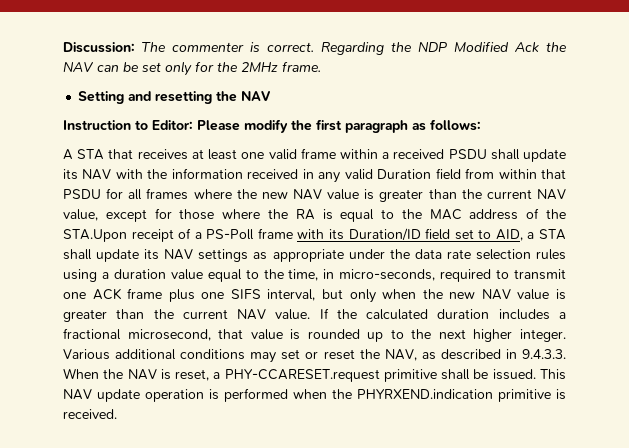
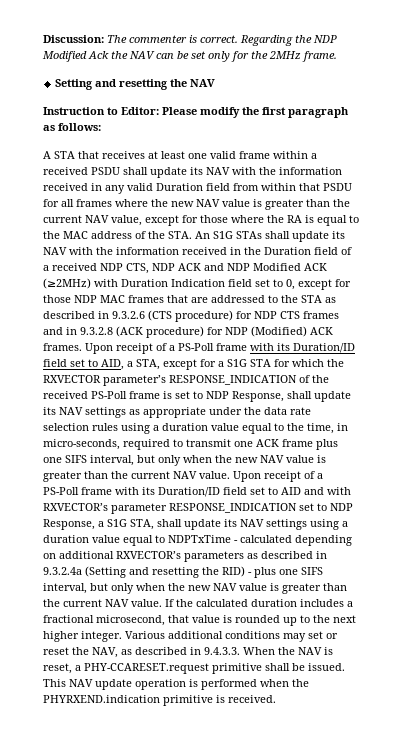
- A STA that receives at least one valid frame within a received PSDU shall update its NAV with the information received in any valid Duration field from within that PSDU for all frames where the new NAV value is greater than the current NAV value, except for those where the RA is equal to the MAC address of the STA.Upon receipt of a PS-Poll frame with its Duration/ID field set to AID, a STA shall update its NAV settings as appropriate under the data rate selection rules using a duration value equal to the time, in micro-seconds, required to transmit one ACK frame plus one SIFS interval, but only when the new NAV value is greater than the current NAV value.
+ A STA that receives at least one valid frame within a received PSDU shall update its NAV with the information received in any valid Duration field from within that PSDU for all frames where the new NAV value is greater than the current NAV value, except for those where the RA is equal to the MAC address of the STA. An S1G STAs shall update its NAV with the information received in the Duration field of a received NDP CTS, NDP ACK and NDP Modified ACK (≥2MHz) with Duration Indication field set to 0, except for those NDP MAC frames that are addressed to the STA as described in 9.3.2.6 (CTS procedure) for NDP CTS frames and in 9.3.2.8 (ACK procedure) for NDP (Modified) ACK frames. Upon receipt of a PS-Poll frame with its Duration/ID field set to AID, a STA, except for a S1G STA for which the RXVECTOR parameter’s RESPONSE_INDICATION of the received PS-Poll frame is set to NDP Response, shall update its NAV settings as appropriate under the data rate selection rules using a duration value equal to the time, in micro-seconds, required to transmit one ACK frame plus one SIFS interval, but only when the new NAV value is greater than the current NAV value.
+ Upon receipt of a PS-Poll frame with its Duration/ID field set to AID and with RXVECTOR’s parameter RESPONSE_INDICATION set to NDP Response, a S1G STA, shall update its NAV settings using a duration value equal to NDPTxTime - calculated depending on additional RXVECTOR’s parameters as described in 9.3.2.4a (Setting and resetting the RID) - plus one SIFS interval, but only when the new NAV value is greater than the current NAV value.

